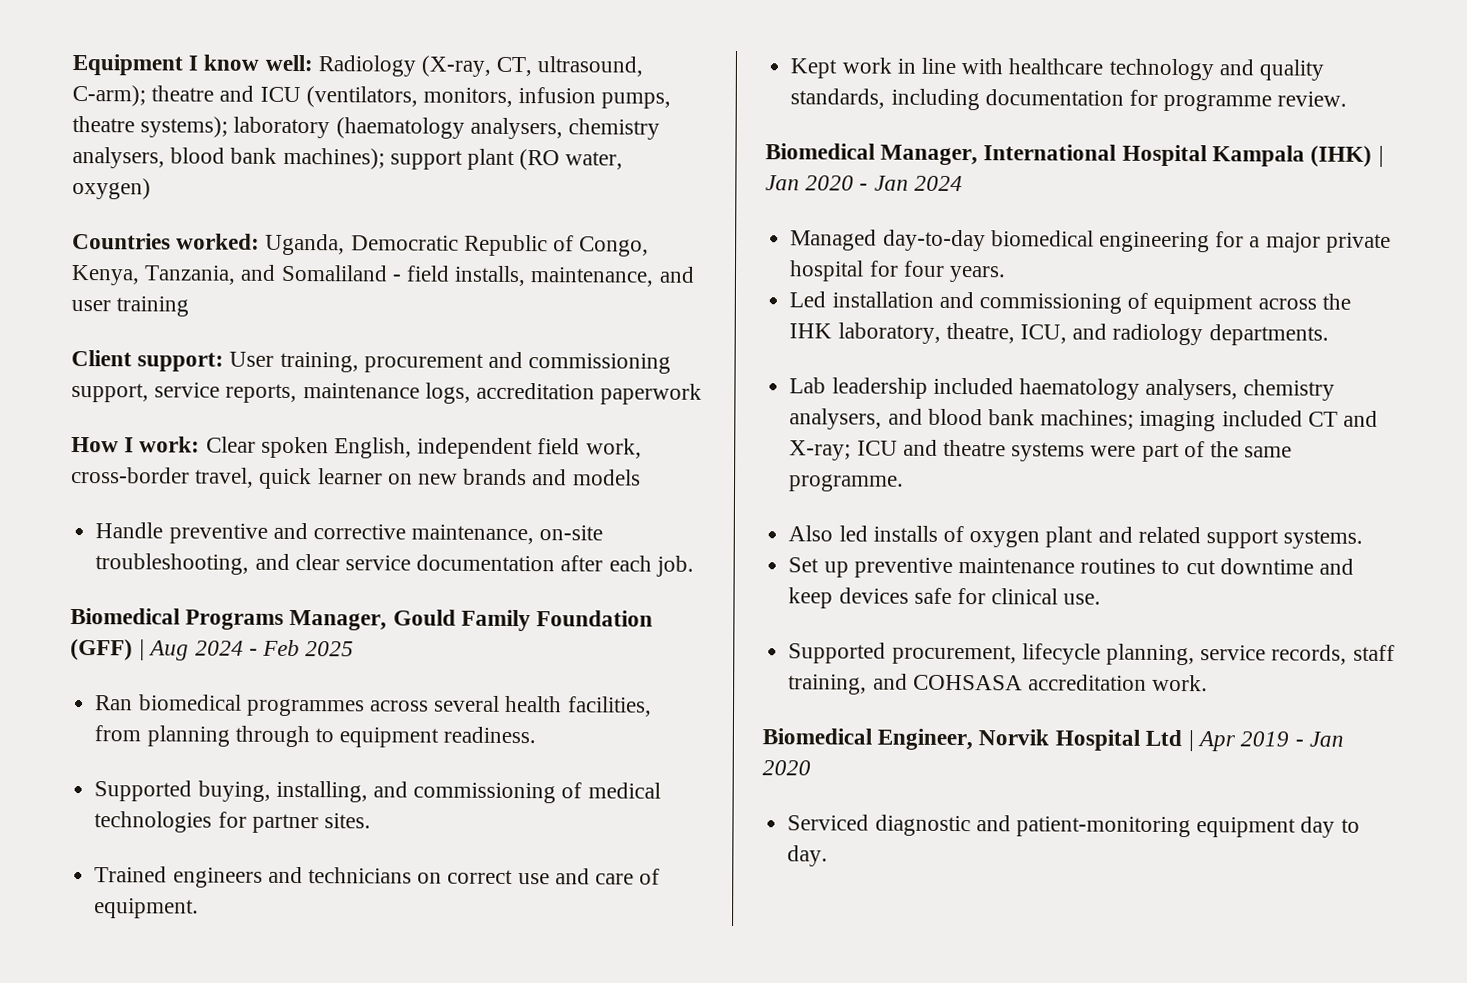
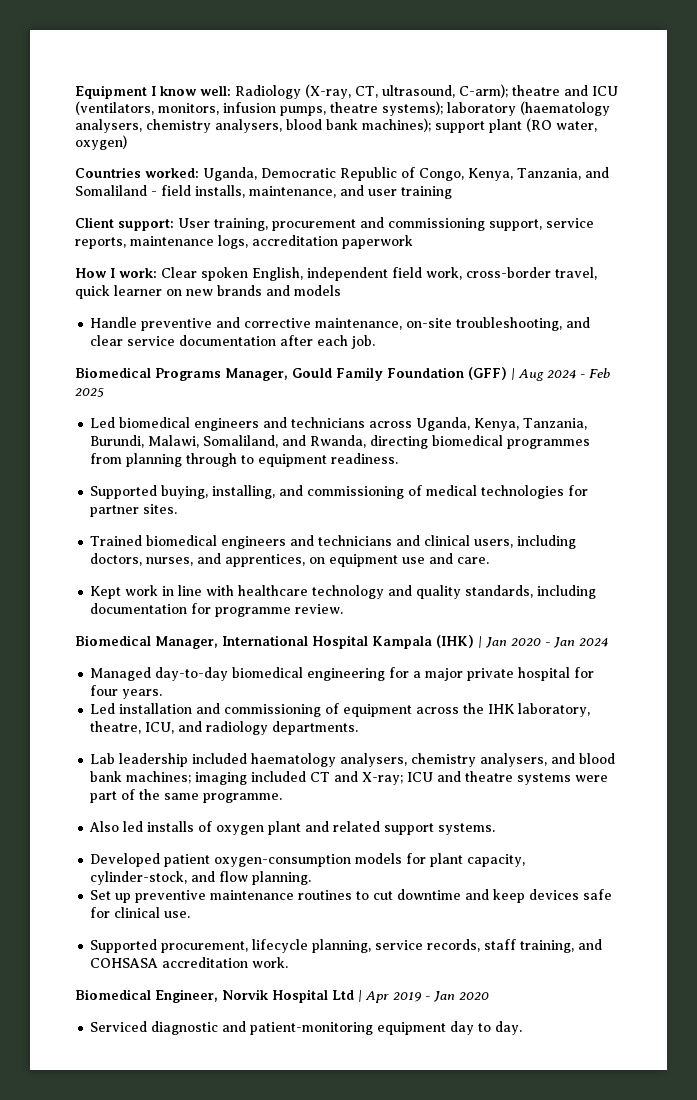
- Ran biomedical programmes across several health facilities, from planning through to equipment readiness.
+ Led biomedical engineers and technicians across Uganda, Kenya, Tanzania, Burundi, Malawi, Somaliland, and Rwanda, directing biomedical programmes from planning through to equipment readiness.
- Trained engineers and technicians on correct use and care of equipment.
+ Trained biomedical engineers and technicians and clinical users, including doctors, nurses, and apprentices, on equipment use and care.
+ Developed patient oxygen-consumption models for plant capacity, cylinder-stock, and flow planning.

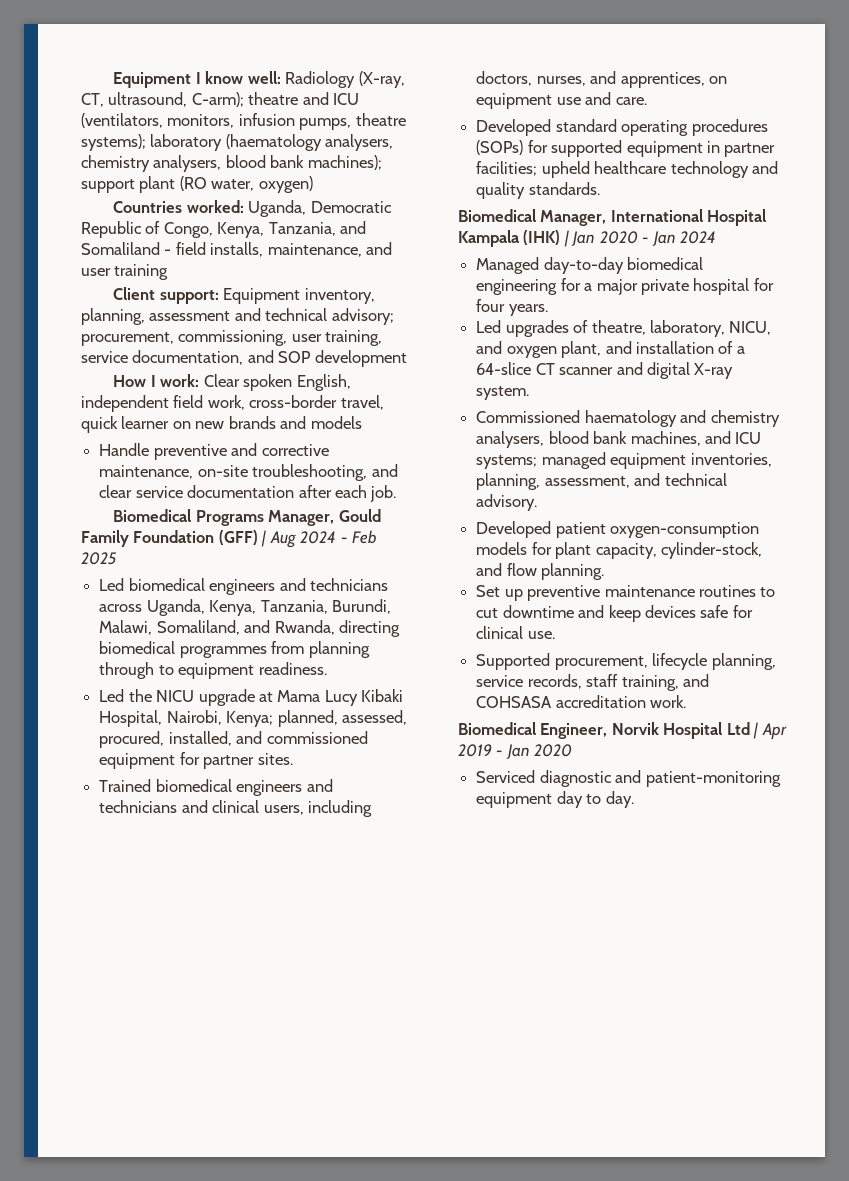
- Client support: User training, procurement and commissioning support, service reports, maintenance logs, accreditation paperwork
+ Client support: Equipment inventory, planning, assessment and technical advisory; procurement, commissioning, user training, service documentation, and SOP development
- Supported buying, installing, and commissioning of medical technologies for partner sites.
+ Led the NICU upgrade at Mama Lucy Kibaki Hospital, Nairobi, Kenya; planned, assessed, procured, installed, and commissioned equipment for partner sites.
- Kept work in line with healthcare technology and quality standards, including documentation for programme review.
+ Developed standard operating procedures (SOPs) for supported equipment in partner facilities; upheld healthcare technology and quality standards.
- Led installation and commissioning of equipment across the IHK laboratory, theatre, ICU, and radiology departments.
- Lab leadership included haematology analysers, chemistry analysers, and blood bank machines; imaging included CT and X-ray; ICU and theatre systems were part of the same programme.
- Also led installs of oxygen plant and related support systems.
+ Led upgrades of theatre, laboratory, NICU, and oxygen plant, and installation of a 64-slice CT scanner and digital X-ray system.
+ Commissioned haematology and chemistry analysers, blood bank machines, and ICU systems; managed equipment inventories, planning, assessment, and technical advisory.

